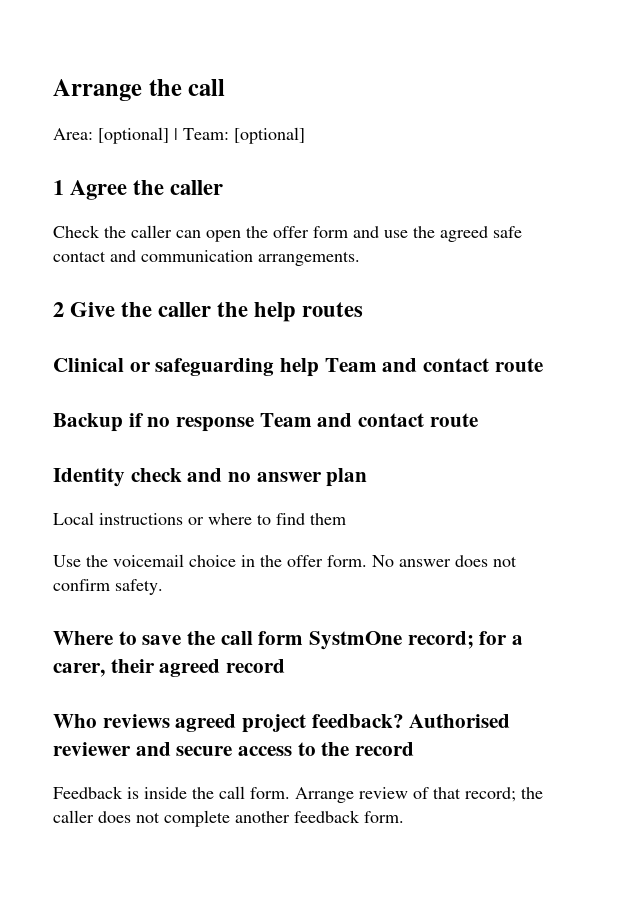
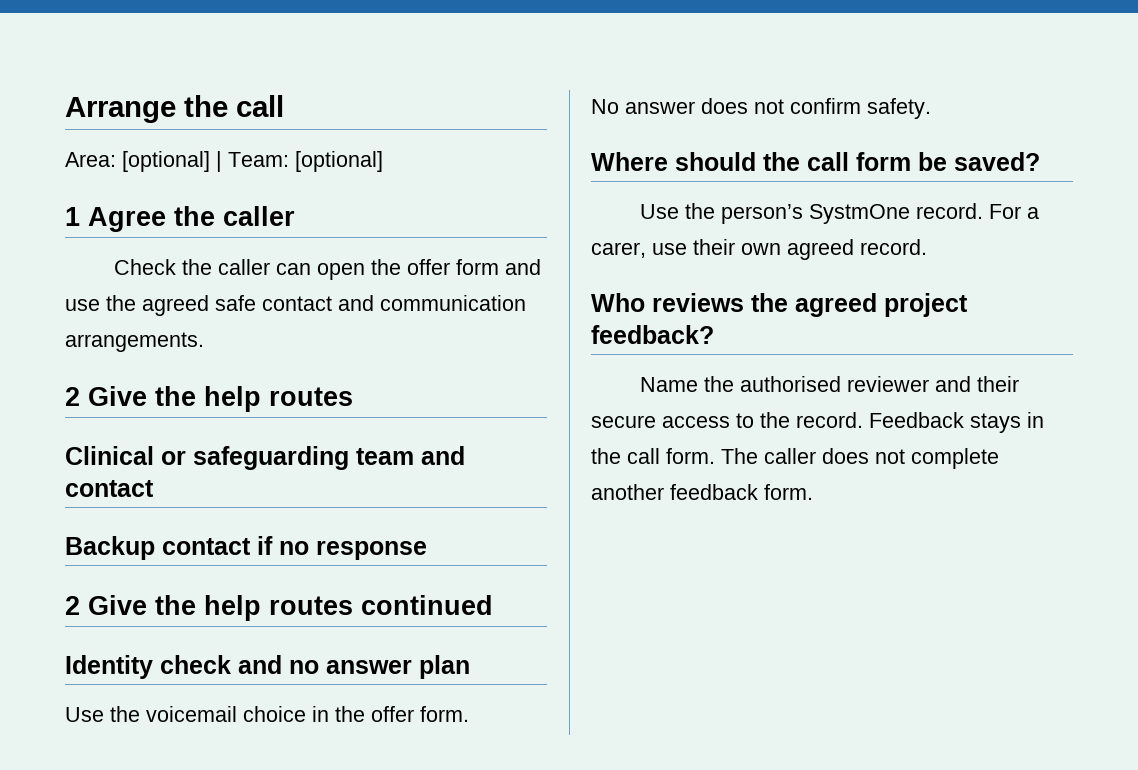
  Check the caller can open the offer form and use the agreed safe contact and communication arrangements.
- 2 Give the caller the help routes
+ 2 Give the help routes
- Clinical or safeguarding help Team and contact route
+ Clinical or safeguarding team and contact
- Backup if no response Team and contact route
+ Backup contact if no response
+ 2 Give the help routes continued
- Local instructions or where to find them
- Use the voicemail choice in the offer form. No answer does not confirm safety.
+ Use the voicemail choice in the offer form.
+ No answer does not confirm safety.
- Where to save the call form SystmOne record; for a carer, their agreed record
+ Where should the call form be saved?
+ Use the person’s SystmOne record. For a carer, use their own agreed record.
- Who reviews agreed project feedback? Authorised reviewer and secure access to the record
- Feedback is inside the call form. Arrange review of that record; the caller does not complete another feedback form.
+ Who reviews the agreed project feedback?
+ Name the authorised reviewer and their secure access to the record. Feedback stays in the call form. The caller does not complete another feedback form.

